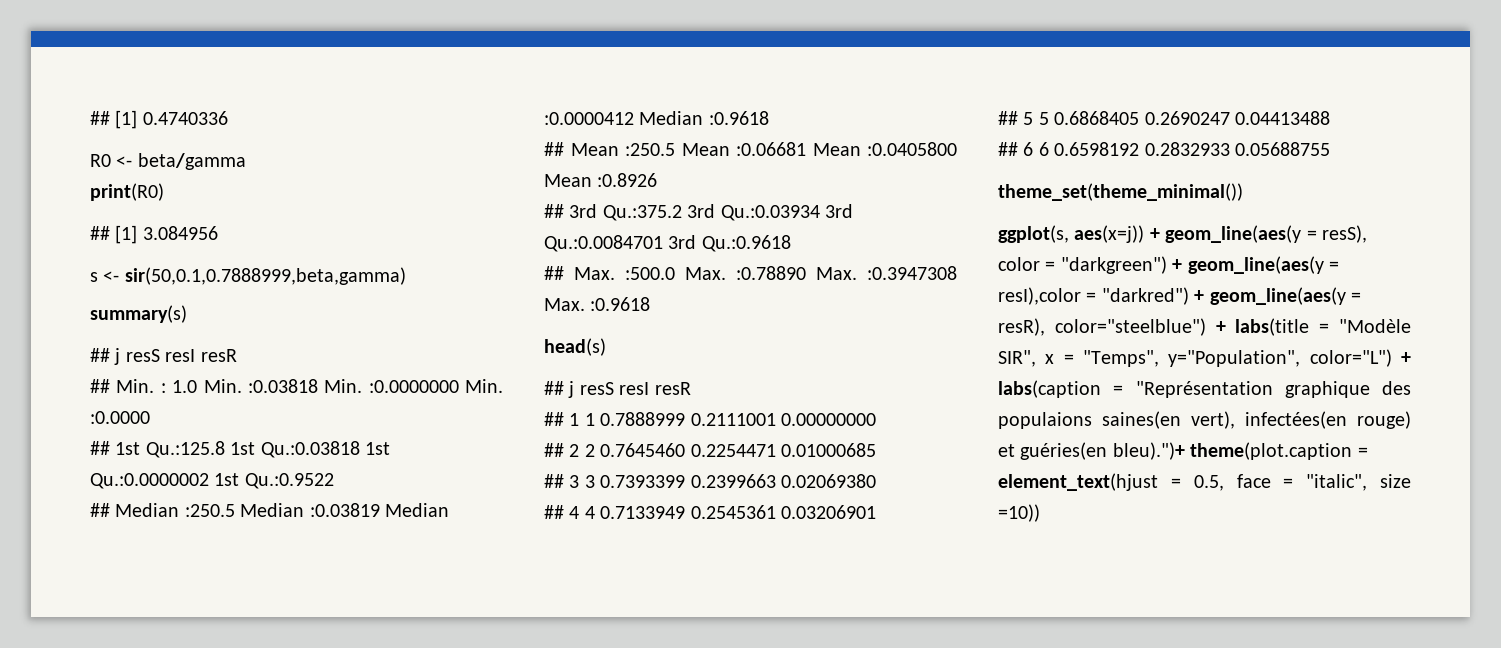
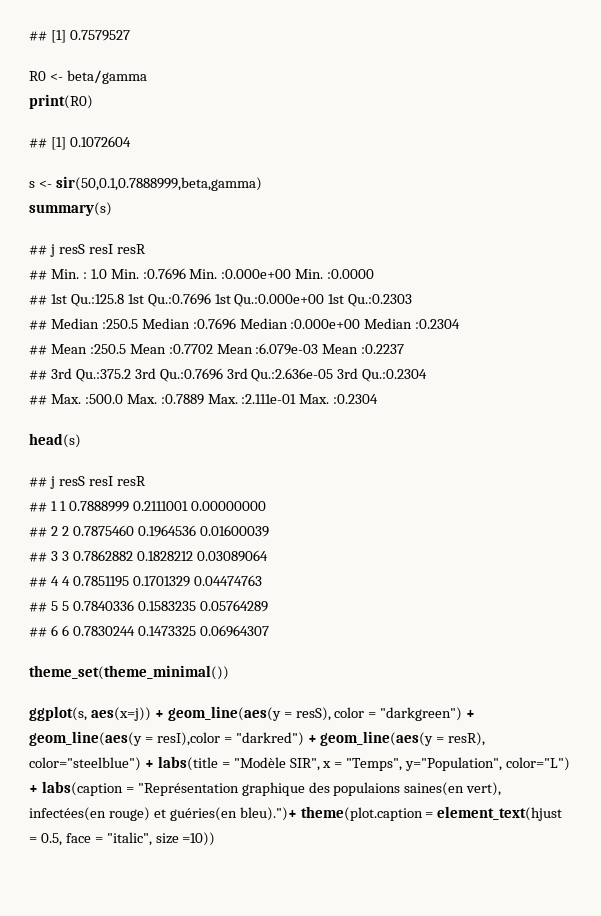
- ## [1] 0.4740336
+ ## [1] 0.7579527
- ## [1] 3.084956
+ ## [1] 0.1072604
- ## Min. : 1.0 Min. :0.03818 Min. :0.0000000 Min. :0.0000
+ ## Min. : 1.0 Min. :0.7696 Min. :0.000e+00 Min. :0.0000
- ## 1st Qu.:125.8 1st Qu.:0.03818 1st Qu.:0.0000002 1st Qu.:0.9522
+ ## 1st Qu.:125.8 1st Qu.:0.7696 1st Qu.:0.000e+00 1st Qu.:0.2303
- ## Median :250.5 Median :0.03819 Median :0.0000412 Median :0.9618
+ ## Median :250.5 Median :0.7696 Median :0.000e+00 Median :0.2304
- ## Mean :250.5 Mean :0.06681 Mean :0.0405800 Mean :0.8926
+ ## Mean :250.5 Mean :0.7702 Mean :6.079e-03 Mean :0.2237
- ## 3rd Qu.:375.2 3rd Qu.:0.03934 3rd Qu.:0.0084701 3rd Qu.:0.9618
+ ## 3rd Qu.:375.2 3rd Qu.:0.7696 3rd Qu.:2.636e-05 3rd Qu.:0.2304
- ## Max. :500.0 Max. :0.78890 Max. :0.3947308 Max. :0.9618
+ ## Max. :500.0 Max. :0.7889 Max. :2.111e-01 Max. :0.2304
- ## 2 2 0.7645460 0.2254471 0.01000685
+ ## 2 2 0.7875460 0.1964536 0.01600039
- ## 3 3 0.7393399 0.2399663 0.02069380
+ ## 3 3 0.7862882 0.1828212 0.03089064
- ## 4 4 0.7133949 0.2545361 0.03206901
+ ## 4 4 0.7851195 0.1701329 0.04474763
- ## 5 5 0.6868405 0.2690247 0.04413488
+ ## 5 5 0.7840336 0.1583235 0.05764289
- ## 6 6 0.6598192 0.2832933 0.05688755
+ ## 6 6 0.7830244 0.1473325 0.06964307

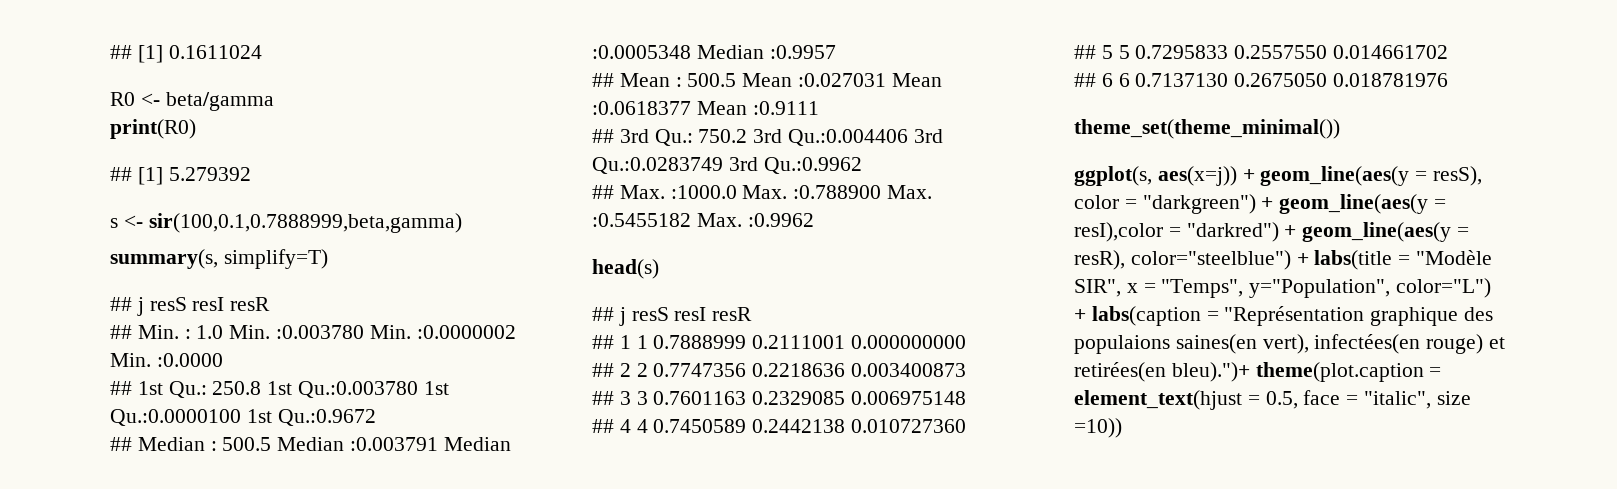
- ## [1] 0.7579527
+ ## [1] 0.1611024
- ## [1] 0.1072604
+ ## [1] 5.279392
- s <- sir(50,0.1,0.7888999,beta,gamma)
- summary(s)
+ s <- sir(100,0.1,0.7888999,beta,gamma)
+ summary(s, simplify=T)
- ## Min. : 1.0 Min. :0.7696 Min. :0.000e+00 Min. :0.0000
+ ## Min. : 1.0 Min. :0.003780 Min. :0.0000002 Min. :0.0000
- ## 1st Qu.:125.8 1st Qu.:0.7696 1st Qu.:0.000e+00 1st Qu.:0.2303
- ## Median :250.5 Median :0.7696 Median :0.000e+00 Median :0.2304
- ## Mean :250.5 Mean :0.7702 Mean :6.079e-03 Mean :0.2237
- ## 3rd Qu.:375.2 3rd Qu.:0.7696 3rd Qu.:2.636e-05 3rd Qu.:0.2304
- ## Max. :500.0 Max. :0.7889 Max. :2.111e-01 Max. :0.2304
+ ## 1st Qu.: 250.8 1st Qu.:0.003780 1st Qu.:0.0000100 1st Qu.:0.9672
+ ## Median : 500.5 Median :0.003791 Median :0.0005348 Median :0.9957
+ ## Mean : 500.5 Mean :0.027031 Mean :0.0618377 Mean :0.9111
+ ## 3rd Qu.: 750.2 3rd Qu.:0.004406 3rd Qu.:0.0283749 3rd Qu.:0.9962
+ ## Max. :1000.0 Max. :0.788900 Max. :0.5455182 Max. :0.9962
- ## 1 1 0.7888999 0.2111001 0.00000000
+ ## 1 1 0.7888999 0.2111001 0.000000000
- ## 2 2 0.7875460 0.1964536 0.01600039
+ ## 2 2 0.7747356 0.2218636 0.003400873
- ## 3 3 0.7862882 0.1828212 0.03089064
+ ## 3 3 0.7601163 0.2329085 0.006975148
- ## 4 4 0.7851195 0.1701329 0.04474763
+ ## 4 4 0.7450589 0.2442138 0.010727360
- ## 5 5 0.7840336 0.1583235 0.05764289
+ ## 5 5 0.7295833 0.2557550 0.014661702
- ## 6 6 0.7830244 0.1473325 0.06964307
+ ## 6 6 0.7137130 0.2675050 0.018781976
- ggplot(s, aes(x=j)) + geom_line(aes(y = resS), color = "darkgreen") + geom_line(aes(y = resI),color = "darkred") + geom_line(aes(y = resR), color="steelblue") + labs(title = "Modèle SIR", x = "Temps", y="Population", color="L") + labs(caption = "Représentation graphique des populaions saines(en vert), infectées(en rouge) et guéries(en bleu).")+ theme(plot.caption = element_text(hjust = 0.5, face = "italic", size =10))
+ ggplot(s, aes(x=j)) + geom_line(aes(y = resS), color = "darkgreen") + geom_line(aes(y = resI),color = "darkred") + geom_line(aes(y = resR), color="steelblue") + labs(title = "Modèle SIR", x = "Temps", y="Population", color="L") + labs(caption = "Représentation graphique des populaions saines(en vert), infectées(en rouge) et retirées(en bleu).")+ theme(plot.caption = element_text(hjust = 0.5, face = "italic", size =10))

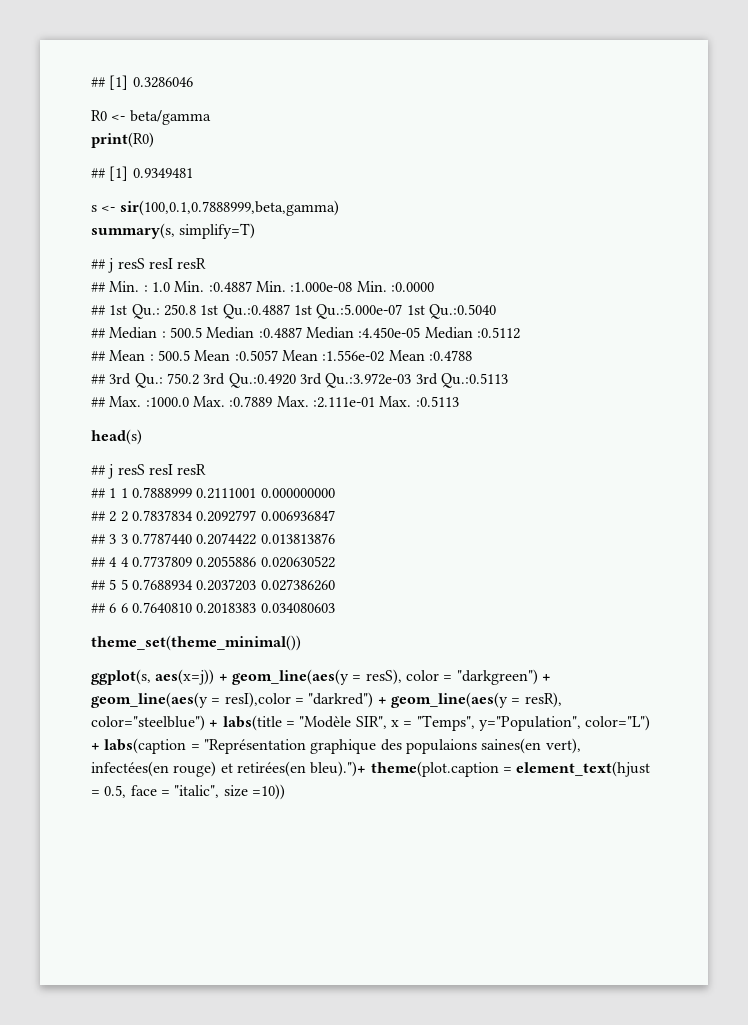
- ## [1] 0.1611024
+ ## [1] 0.3286046
- ## [1] 5.279392
+ ## [1] 0.9349481
- ## Min. : 1.0 Min. :0.003780 Min. :0.0000002 Min. :0.0000
+ ## Min. : 1.0 Min. :0.4887 Min. :1.000e-08 Min. :0.0000
- ## 1st Qu.: 250.8 1st Qu.:0.003780 1st Qu.:0.0000100 1st Qu.:0.9672
+ ## 1st Qu.: 250.8 1st Qu.:0.4887 1st Qu.:5.000e-07 1st Qu.:0.5040
- ## Median : 500.5 Median :0.003791 Median :0.0005348 Median :0.9957
+ ## Median : 500.5 Median :0.4887 Median :4.450e-05 Median :0.5112
- ## Mean : 500.5 Mean :0.027031 Mean :0.0618377 Mean :0.9111
+ ## Mean : 500.5 Mean :0.5057 Mean :1.556e-02 Mean :0.4788
- ## 3rd Qu.: 750.2 3rd Qu.:0.004406 3rd Qu.:0.0283749 3rd Qu.:0.9962
+ ## 3rd Qu.: 750.2 3rd Qu.:0.4920 3rd Qu.:3.972e-03 3rd Qu.:0.5113
- ## Max. :1000.0 Max. :0.788900 Max. :0.5455182 Max. :0.9962
+ ## Max. :1000.0 Max. :0.7889 Max. :2.111e-01 Max. :0.5113
- ## 2 2 0.7747356 0.2218636 0.003400873
+ ## 2 2 0.7837834 0.2092797 0.006936847
- ## 3 3 0.7601163 0.2329085 0.006975148
+ ## 3 3 0.7787440 0.2074422 0.013813876
- ## 4 4 0.7450589 0.2442138 0.010727360
+ ## 4 4 0.7737809 0.2055886 0.020630522
- ## 5 5 0.7295833 0.2557550 0.014661702
+ ## 5 5 0.7688934 0.2037203 0.027386260
- ## 6 6 0.7137130 0.2675050 0.018781976
+ ## 6 6 0.7640810 0.2018383 0.034080603

